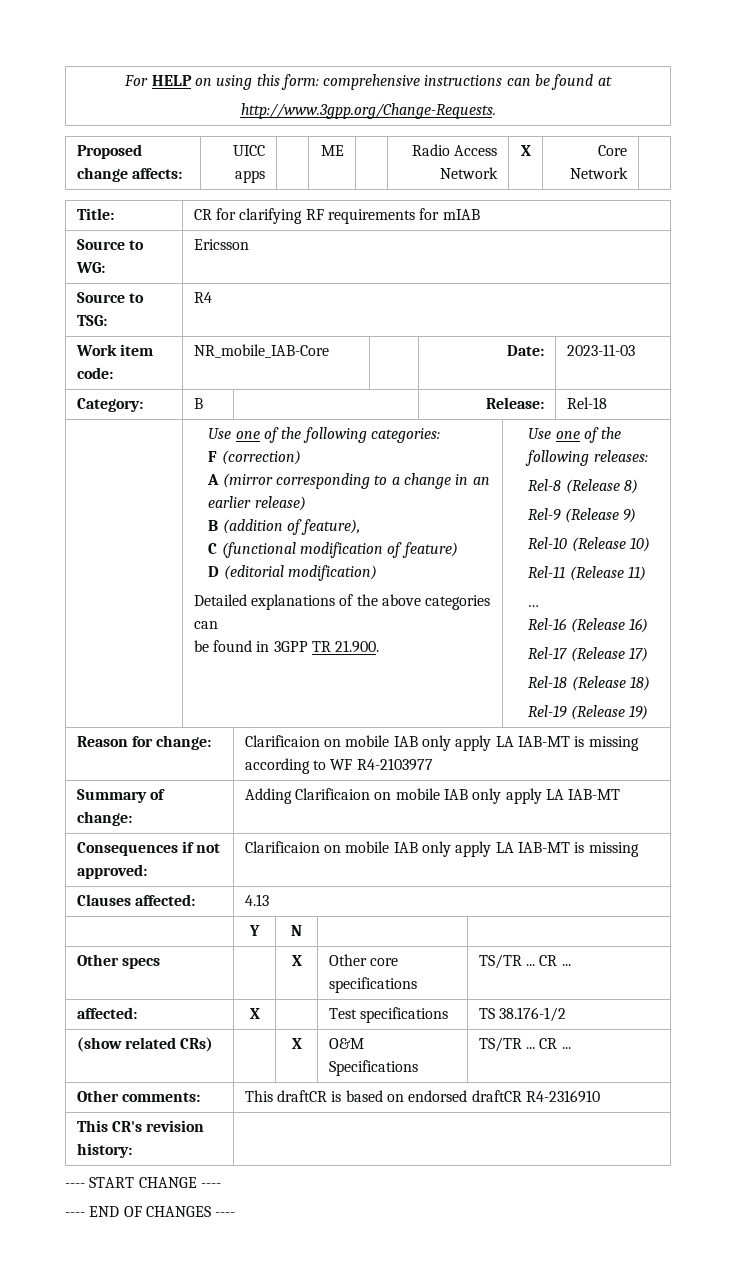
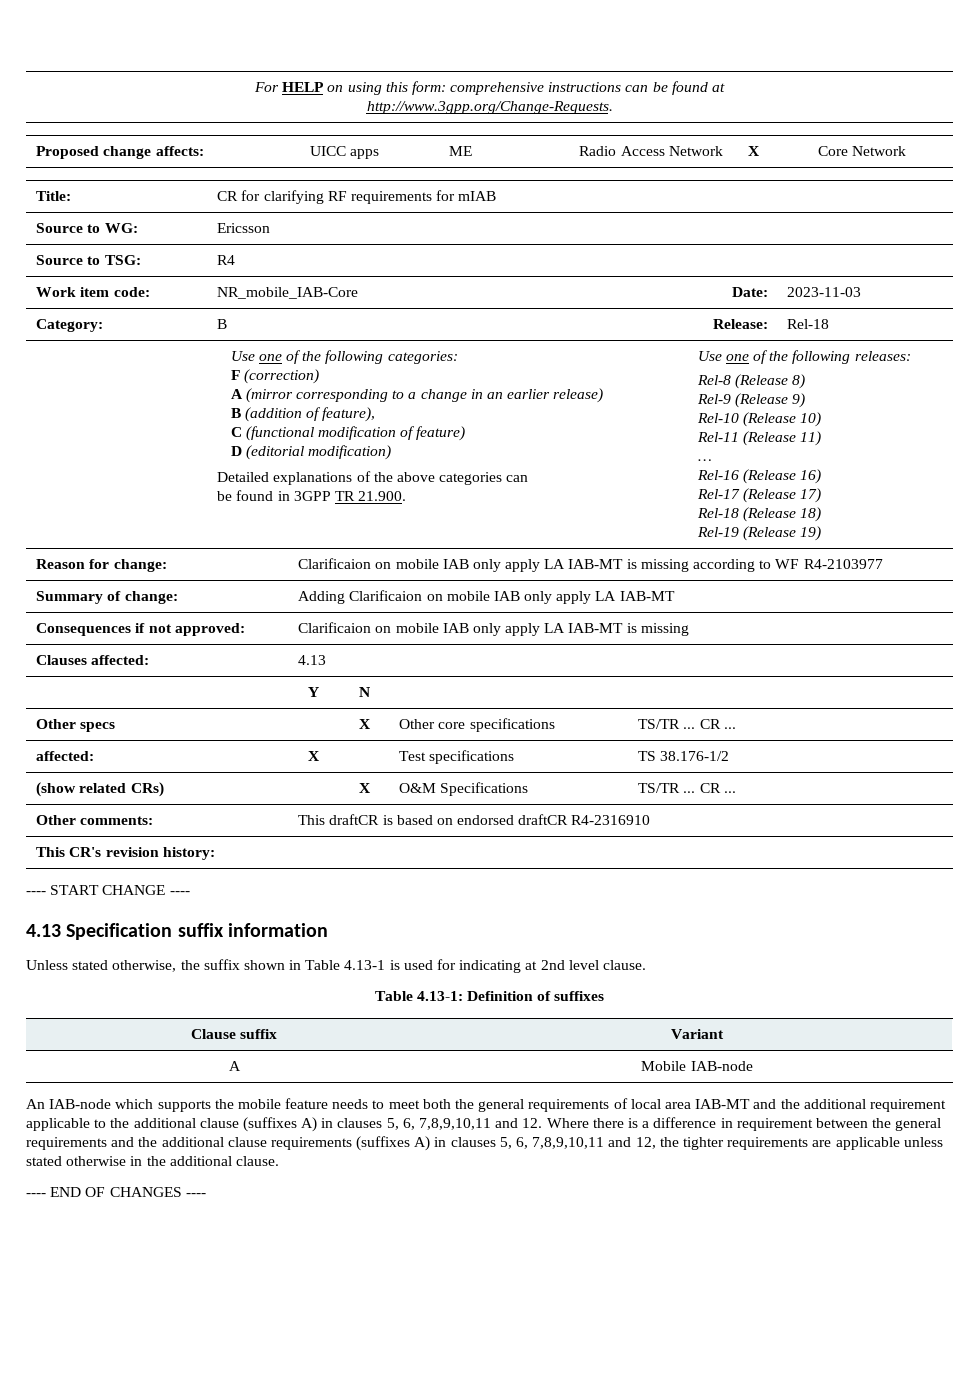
+ 4.13 Specification suffix information
+ Unless stated otherwise, the suffix shown in Table 4.13-1 is used for indicating at 2nd level clause.
+ Table 4.13-1: Definition of suffixes
+ Clause suffix | Variant
+ A | Mobile IAB-node
+ An IAB-node which supports the mobile feature needs to meet both the general requirements of local area IAB-MT and the additional requirement applicable to the additional clause (suffixes A) in clauses 5, 6, 7,8,9,10,11 and 12. Where there is a difference in requirement between the general requirements and the additional clause requirements (suffixes A) in clauses 5, 6, 7,8,9,10,11 and 12, the tighter requirements are applicable unless stated otherwise in the additional clause.

